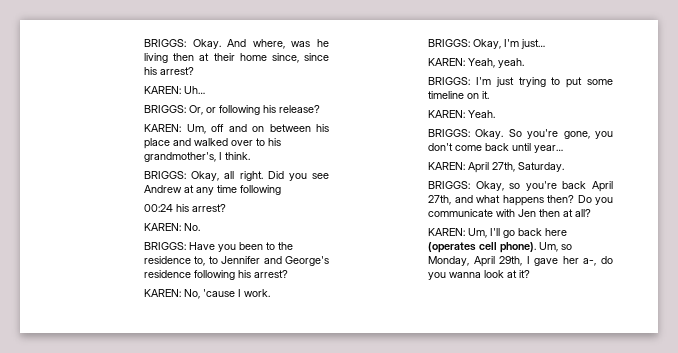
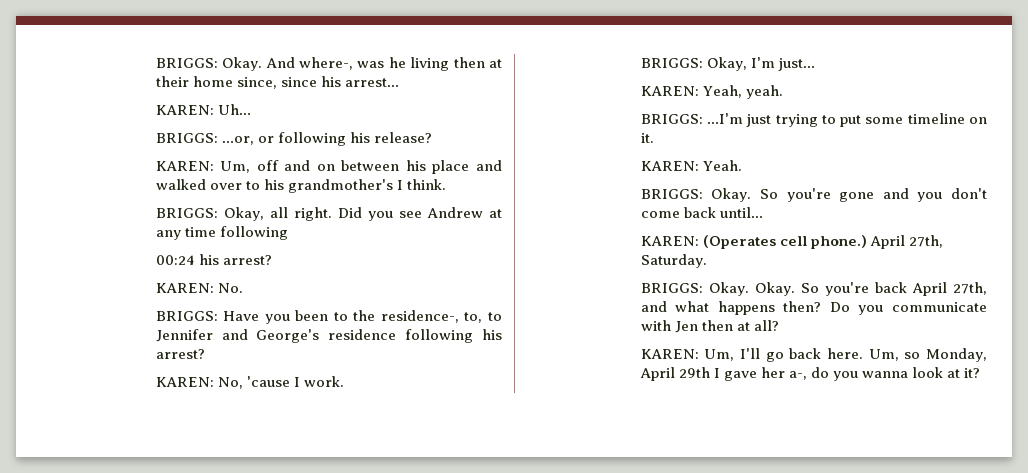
- And where, was he living then at their home since, since his arrest?
+ And where-, was he living then at their home since, since his arrest…
- BRIGGS: Or, or following his release?
+ BRIGGS: …or, or following his release?
- KAREN: Um, off and on between his place and walked over to his grandmother's, I think.
+ KAREN: Um, off and on between his place and walked over to his grandmother's I think.
- BRIGGS: Have you been to the residence to, to Jennifer and George's residence following his arrest?
+ BRIGGS: Have you been to the residence-, to, to Jennifer and George's residence following his arrest?
- BRIGGS: I'm just trying to put some timeline on it.
+ BRIGGS: …I'm just trying to put some timeline on it.
- So you're gone, you don't come back until year…
- KAREN: April 27th, Saturday.
+ So you're gone and you don't come back until…
+ KAREN: (Operates cell phone.) April 27th, Saturday.
- BRIGGS: Okay, so you're back April 27th, and what happens then?
+ BRIGGS: Okay. Okay. So you're back April 27th, and what happens then?
- KAREN: Um, I'll go back here (operates cell phone).
+ KAREN: Um, I'll go back here.
- Um, so Monday, April 29th, I gave her a-, do you wanna look at it?
+ Um, so Monday, April 29th I gave her a-, do you wanna look at it?

